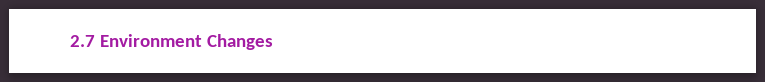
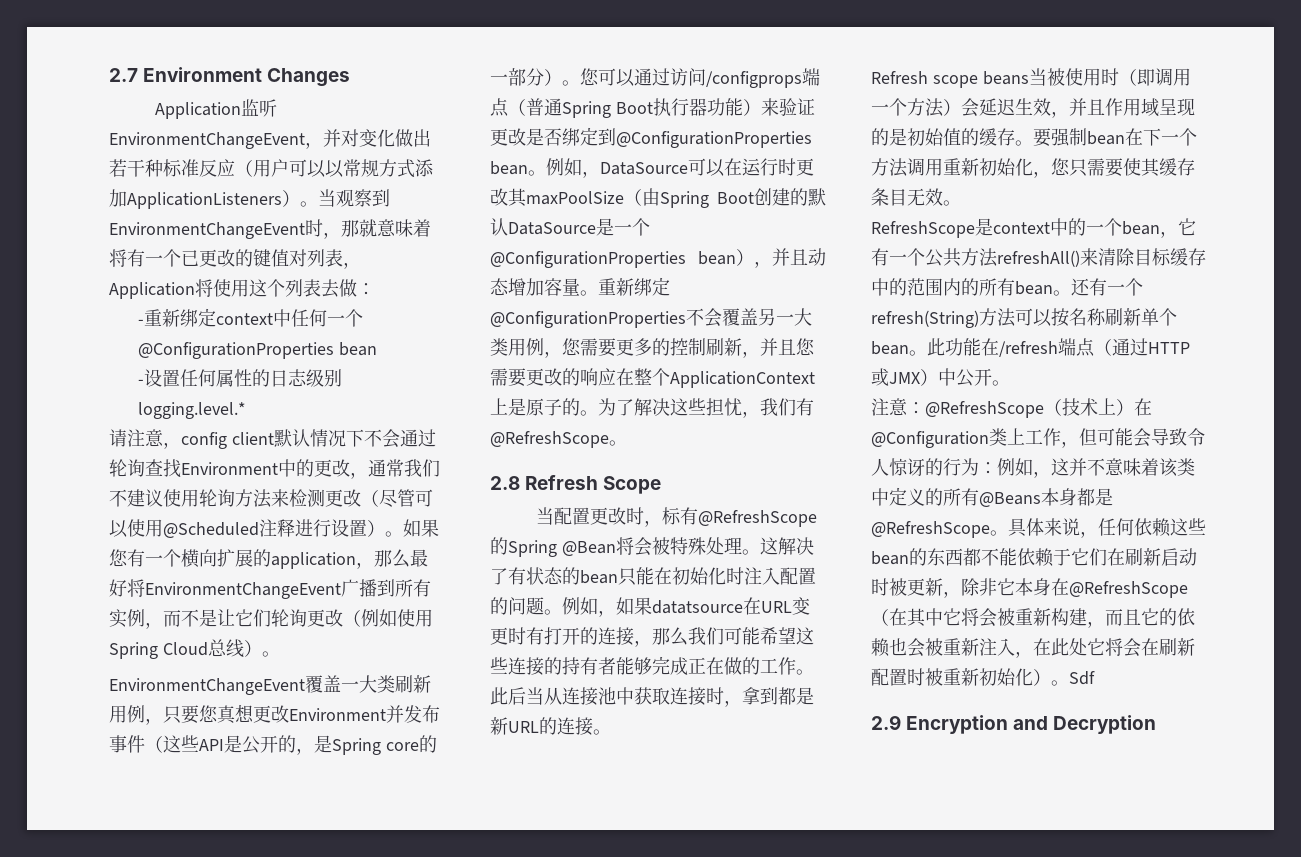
+ Application监听EnvironmentChangeEvent，并对变化做出若干种标准反应（用户可以以常规方式添加ApplicationListeners）。当观察到EnvironmentChangeEvent时，那就意味着将有一个已更改的键值对列表，Application将使用这个列表去做：
+ -重新绑定context中任何一个@ConfigurationProperties bean
+ -设置任何属性的日志级别logging.level.*
+ 请注意，config client默认情况下不会通过轮询查找Environment中的更改，通常我们不建议使用轮询方法来检测更改（尽管可以使用@Scheduled注释进行设置）。如果您有一个横向扩展的application，那么最好将EnvironmentChangeEvent广播到所有实例，而不是让它们轮询更改（例如使用Spring Cloud总线）。
+ EnvironmentChangeEvent覆盖一大类刷新用例，只要您真想更改Environment并发布事件（这些API是公开的，是Spring core的一部分）。您可以通过访问/configprops端点（普通Spring Boot执行器功能）来验证更改是否绑定到@ConfigurationProperties bean。例如，DataSource可以在运行时更改其maxPoolSize（由Spring Boot创建的默认DataSource是一个@ConfigurationProperties bean），并且动态增加容量。重新绑定@ConfigurationProperties不会覆盖另一大类用例，您需要更多的控制刷新，并且您需要更改的响应在整个ApplicationContext上是原子的。为了解决这些担忧，我们有@RefreshScope。
+ 2.8 Refresh Scope
+ 当配置更改时，标有@RefreshScope的Spring @Bean将会被特殊处理。这解决了有状态的bean只能在初始化时注入配置的问题。例如，如果datatsource在URL变更时有打开的连接，那么我们可能希望这些连接的持有者能够完成正在做的工作。此后当从连接池中获取连接时，拿到都是新URL的连接。
+ Refresh scope beans当被使用时（即调用一个方法）会延迟生效，并且作用域呈现的是初始值的缓存。要强制bean在下一个方法调用重新初始化，您只需要使其缓存条目无效。
+ RefreshScope是context中的一个bean，它有一个公共方法refreshAll()来清除目标缓存中的范围内的所有bean。还有一个refresh(String)方法可以按名称刷新单个bean。此功能在/refresh端点（通过HTTP或JMX）中公开。
+ 注意：@RefreshScope（技术上）在@Configuration类上工作，但可能会导致令人惊讶的行为：例如，这并不意味着该类中定义的所有@Beans本身都是@RefreshScope。具体来说，任何依赖这些bean的东西都不能依赖于它们在刷新启动时被更新，除非它本身在@RefreshScope（在其中它将会被重新构建，而且它的依赖也会被重新注入，在此处它将会在刷新配置时被重新初始化）。Sdf
+ 2.9 Encryption and Decryption

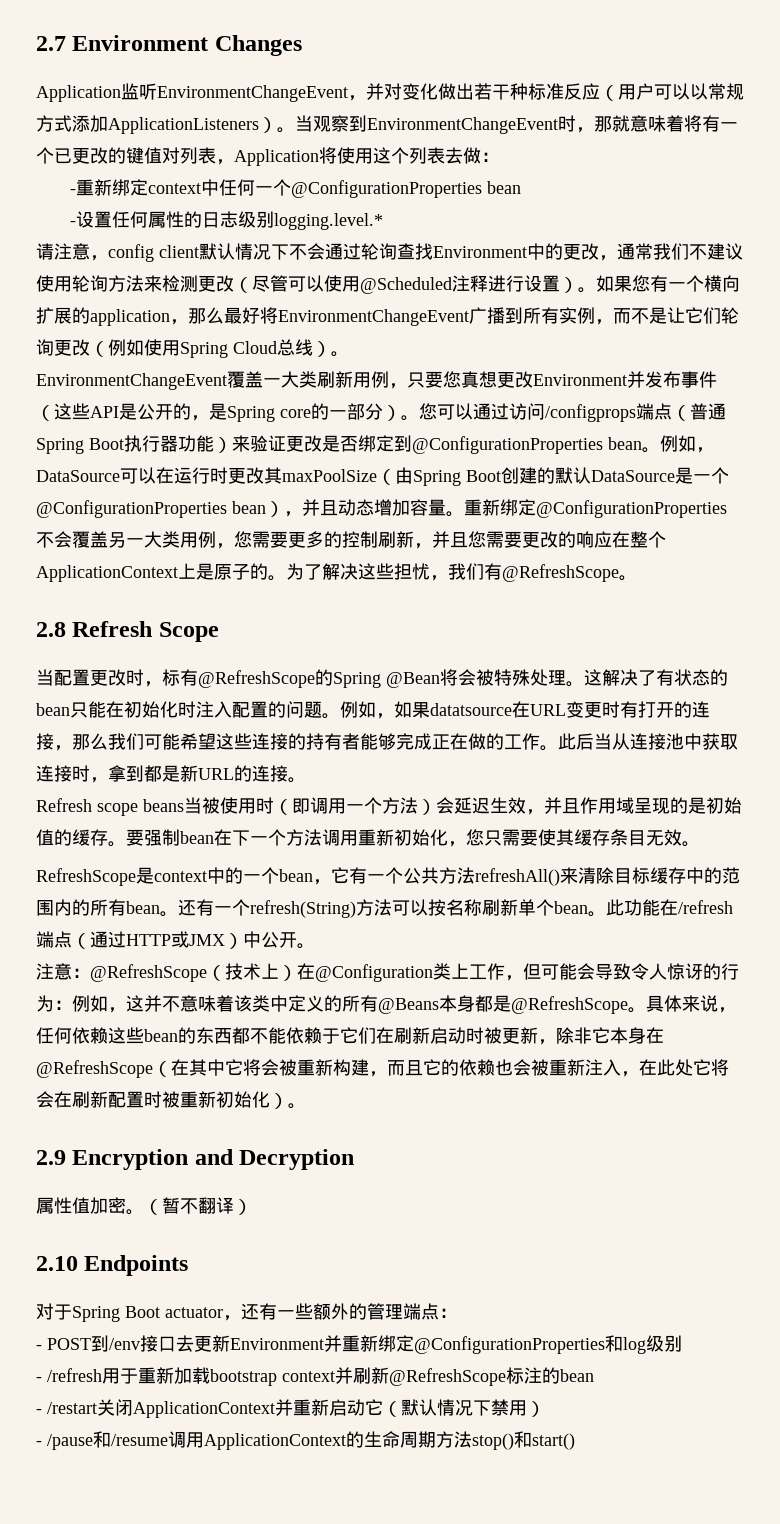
- Sdf
+ 属性值加密。（暂不翻译）
+ 2.10 Endpoints
+ 对于Spring Boot actuator，还有一些额外的管理端点：
+ - POST到/env接口去更新Environment并重新绑定@ConfigurationProperties和log级别
+ - /refresh用于重新加载bootstrap context并刷新@RefreshScope标注的bean
+ - /restart关闭ApplicationContext并重新启动它（默认情况下禁用）
+ - /pause和/resume调用ApplicationContext的生命周期方法stop()和start()

